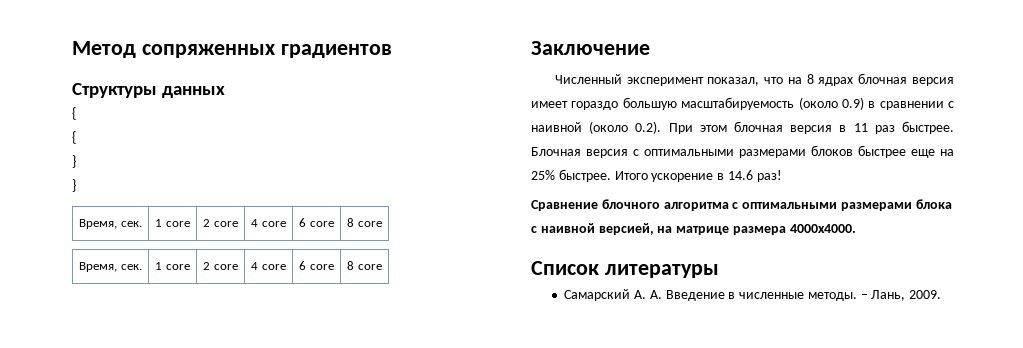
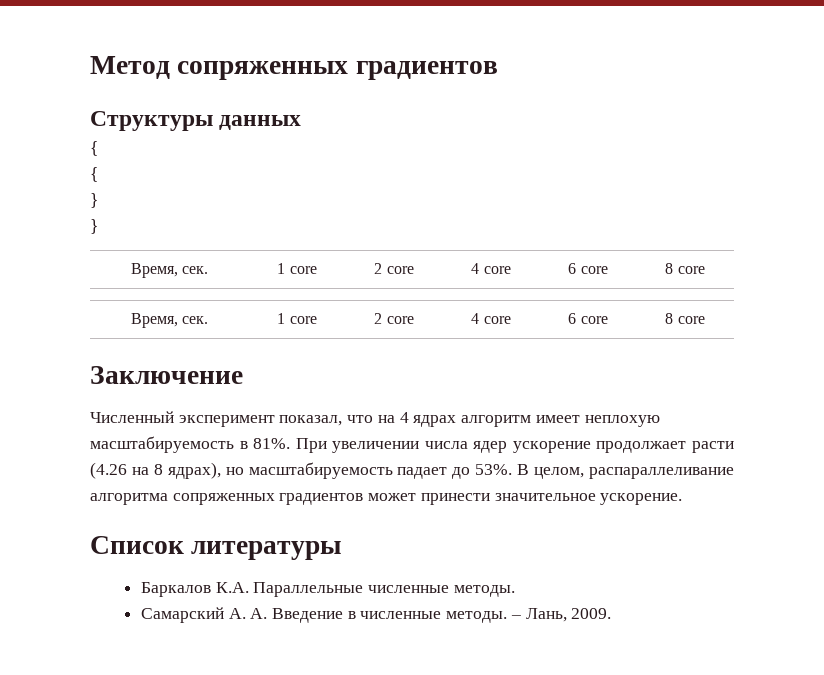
- Численный эксперимент показал, что на 8 ядрах блочная версия имеет гораздо большую масштабируемость (около 0.9) в сравнении с наивной (около 0.2). При этом блочная версия в 11 раз быстрее. Блочная версия с оптимальными размерами блоков быстрее еще на 25% быстрее. Итого ускорение в 14.6 раз!
- Сравнение блочного алгоритма с оптимальными размерами блока с наивной версией, на матрице размера 4000x4000.
+ Численный эксперимент показал, что на 4 ядрах алгоритм имеет неплохую масштабируемость в 81%. При увеличении числа ядер ускорение продолжает расти (4.26 на 8 ядрах), но масштабируемость падает до 53%. В целом, распараллеливание алгоритма сопряженных градиентов может принести значительное ускорение.
  Список литературы
+ Баркалов К.А. Параллельные численные методы.

